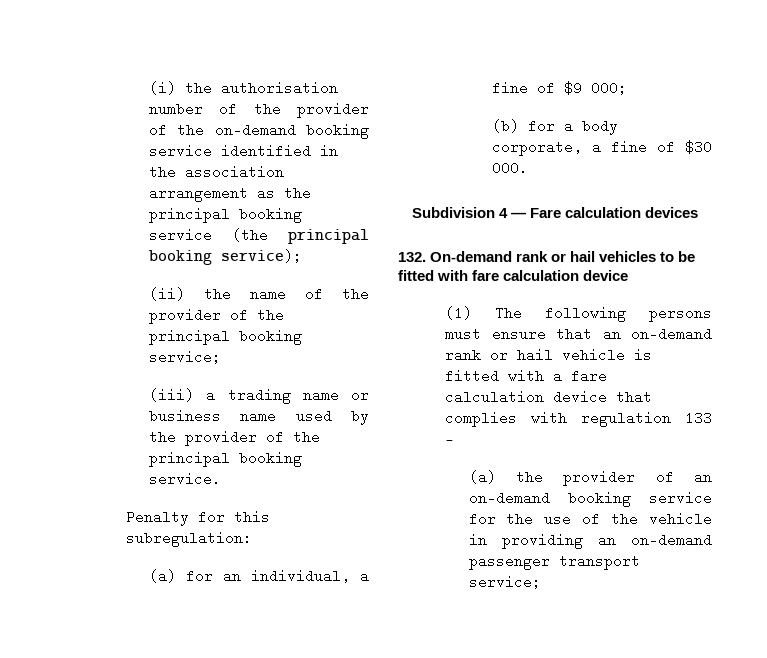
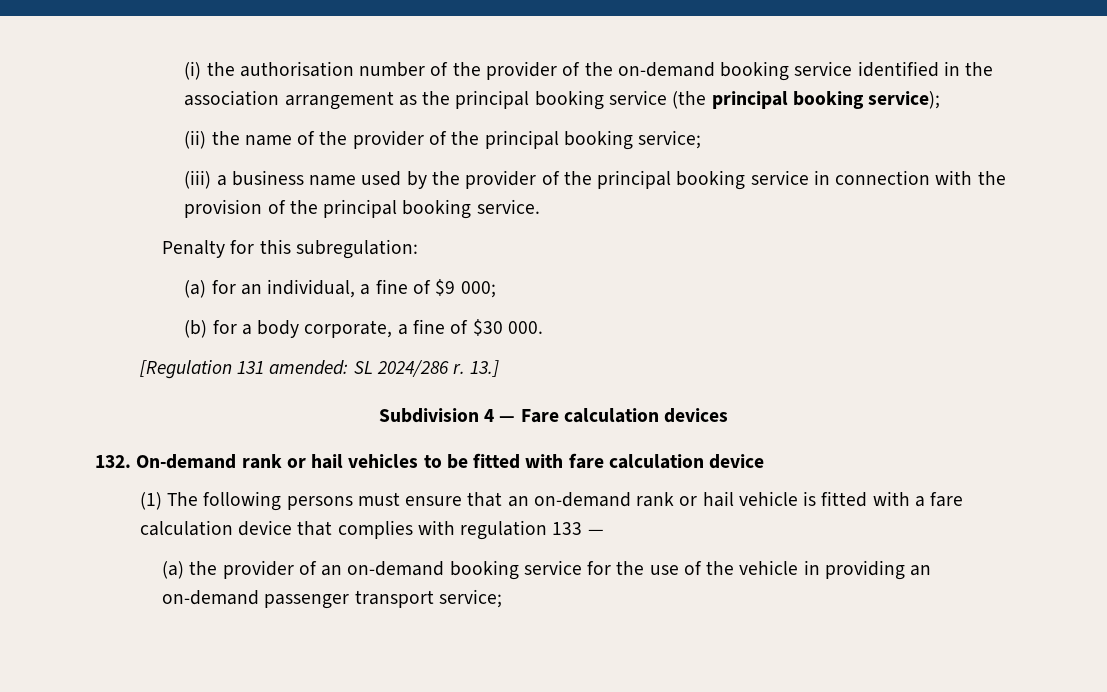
- (iii) a trading name or business name used by the provider of the principal booking service.
+ (iii) a business name used by the provider of the principal booking service in connection with the provision of the principal booking service.
+ [Regulation 131 amended: SL 2024/286 r. 13.]

